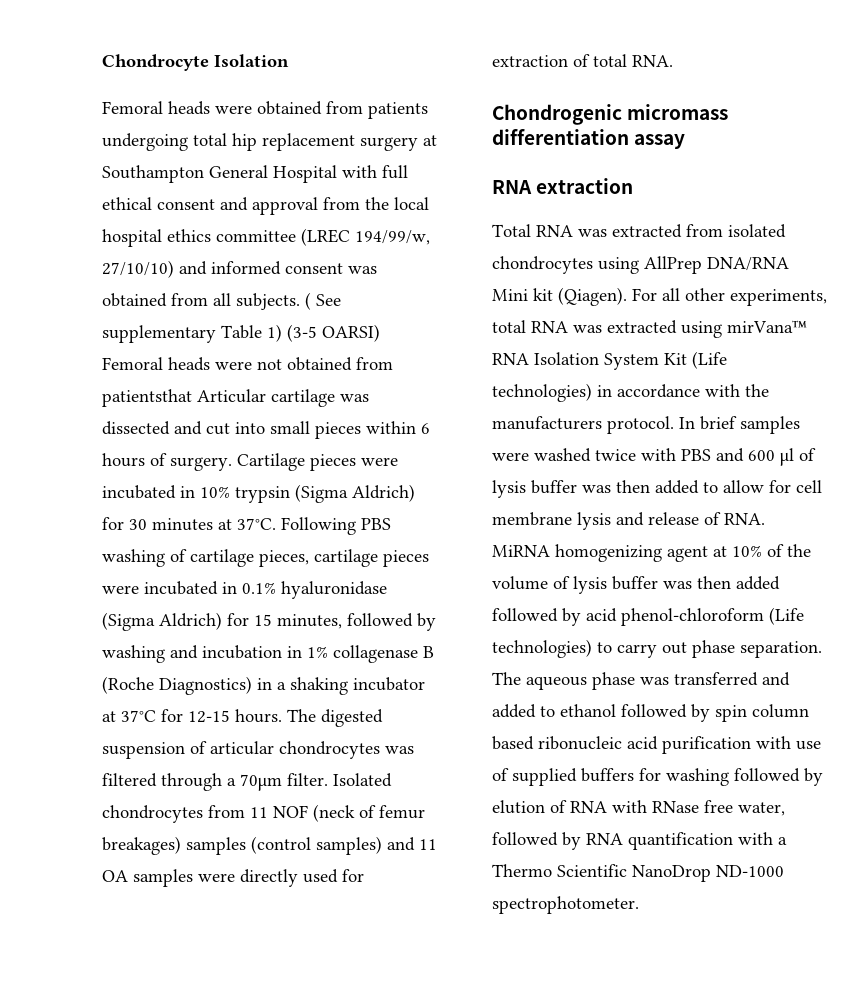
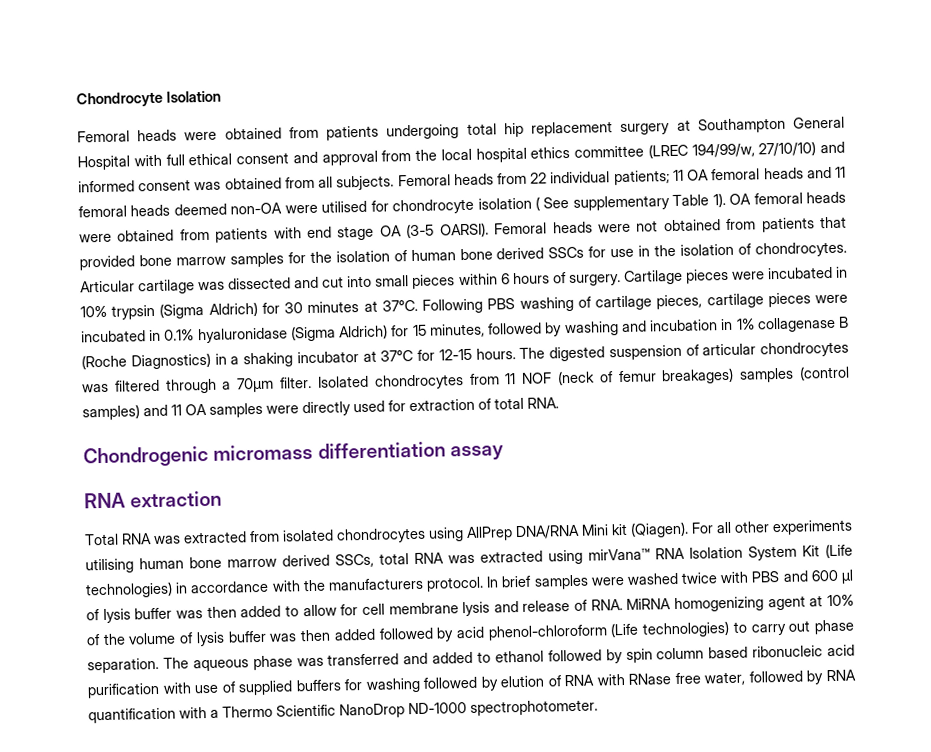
- ( See supplementary Table 1) (3-5 OARSI) Femoral heads were not obtained from patientsthat Articular cartilage was dissected and cut into small pieces within 6 hours of surgery.
+ Femoral heads from 22 individual patients; 11 OA femoral heads and 11 femoral heads deemed non-OA were utilised for chondrocyte isolation ( See supplementary Table 1). OA femoral heads were obtained from patients with end stage OA (3-5 OARSI). Femoral heads were not obtained from patients that provided bone marrow samples for the isolation of human bone derived SSCs for use in the isolation of chondrocytes. Articular cartilage was dissected and cut into small pieces within 6 hours of surgery.
- For all other experiments, total RNA was extracted using mirVana™ RNA Isolation System Kit (Life technologies) in accordance with the manufacturers protocol.
+ For all other experiments utilising human bone marrow derived SSCs, total RNA was extracted using mirVana™ RNA Isolation System Kit (Life technologies) in accordance with the manufacturers protocol.

